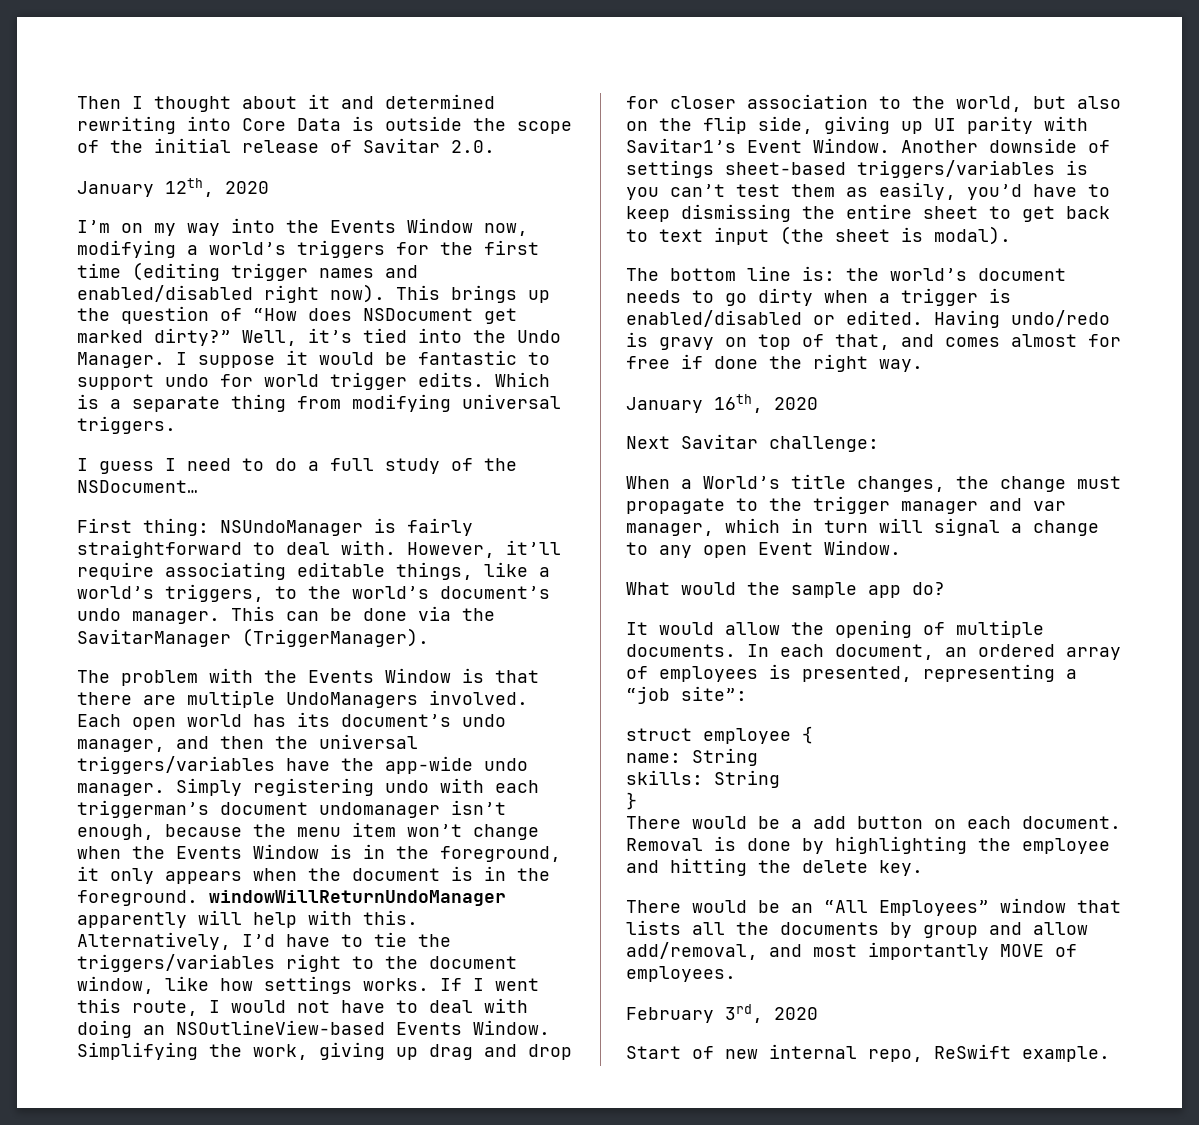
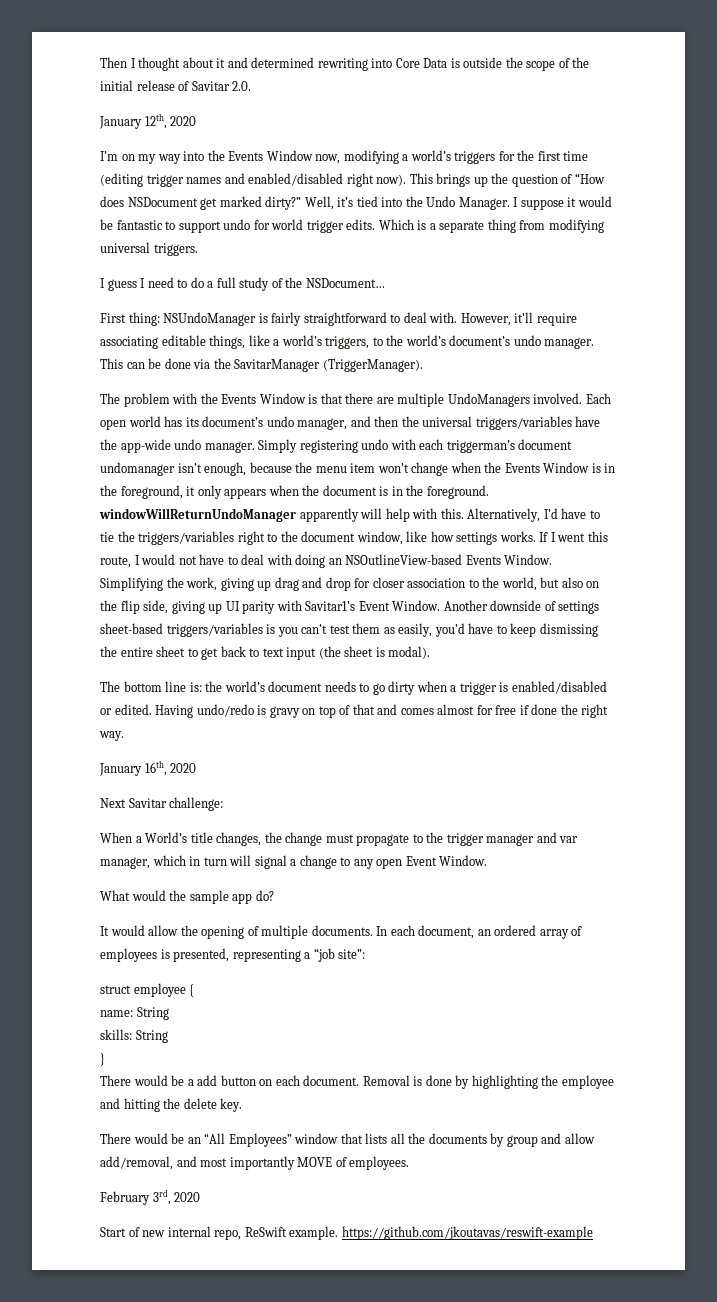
- Having undo/redo is gravy on top of that, and comes almost for free if done the right way.
+ Having undo/redo is gravy on top of that and comes almost for free if done the right way.
- Start of new internal repo, ReSwift example.
+ Start of new internal repo, ReSwift example. https://github.com/jkoutavas/reswift-example

